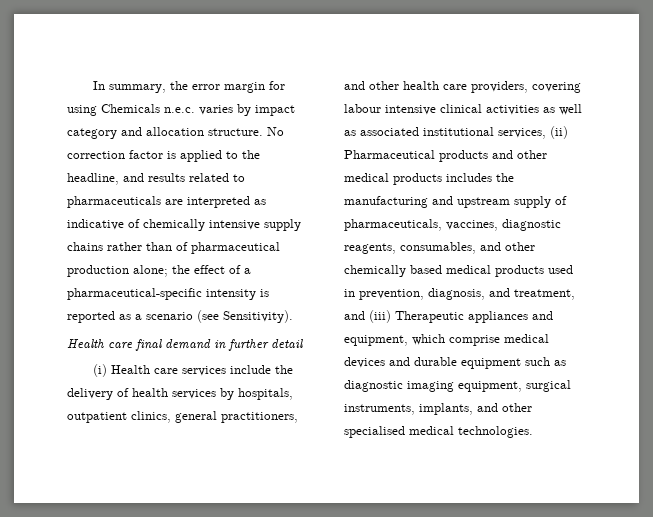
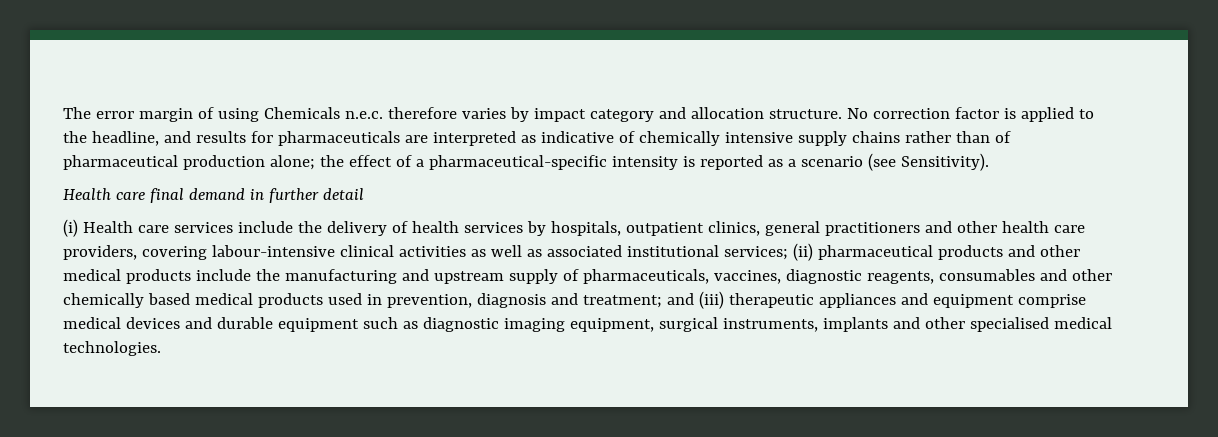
- In summary, the error margin for using Chemicals n.e.c. varies by impact category and allocation structure.
+ The error margin of using Chemicals n.e.c. therefore varies by impact category and allocation structure.
- No correction factor is applied to the headline, and results related to pharmaceuticals are interpreted as indicative of chemically intensive supply chains rather than of pharmaceutical production alone; the effect of a pharmaceutical-specific intensity is reported as a scenario (see Sensitivity).
+ No correction factor is applied to the headline, and results for pharmaceuticals are interpreted as indicative of chemically intensive supply chains rather than of pharmaceutical production alone; the effect of a pharmaceutical-specific intensity is reported as a scenario (see Sensitivity).
- (i) Health care services include the delivery of health services by hospitals, outpatient clinics, general practitioners, and other health care providers, covering labour intensive clinical activities as well as associated institutional services, (ii) Pharmaceutical products and other medical products includes the manufacturing and upstream supply of pharmaceuticals, vaccines, diagnostic reagents, consumables, and other chemically based medical products used in prevention, diagnosis, and treatment, and (iii) Therapeutic appliances and equipment, which comprise medical devices and durable equipment such as diagnostic imaging equipment, surgical instruments, implants, and other specialised medical technologies.
+ (i) Health care services include the delivery of health services by hospitals, outpatient clinics, general practitioners and other health care providers, covering labour-intensive clinical activities as well as associated institutional services; (ii) pharmaceutical products and other medical products include the manufacturing and upstream supply of pharmaceuticals, vaccines, diagnostic reagents, consumables and other chemically based medical products used in prevention, diagnosis and treatment; and (iii) therapeutic appliances and equipment comprise medical devices and durable equipment such as diagnostic imaging equipment, surgical instruments, implants and other specialised medical technologies.

